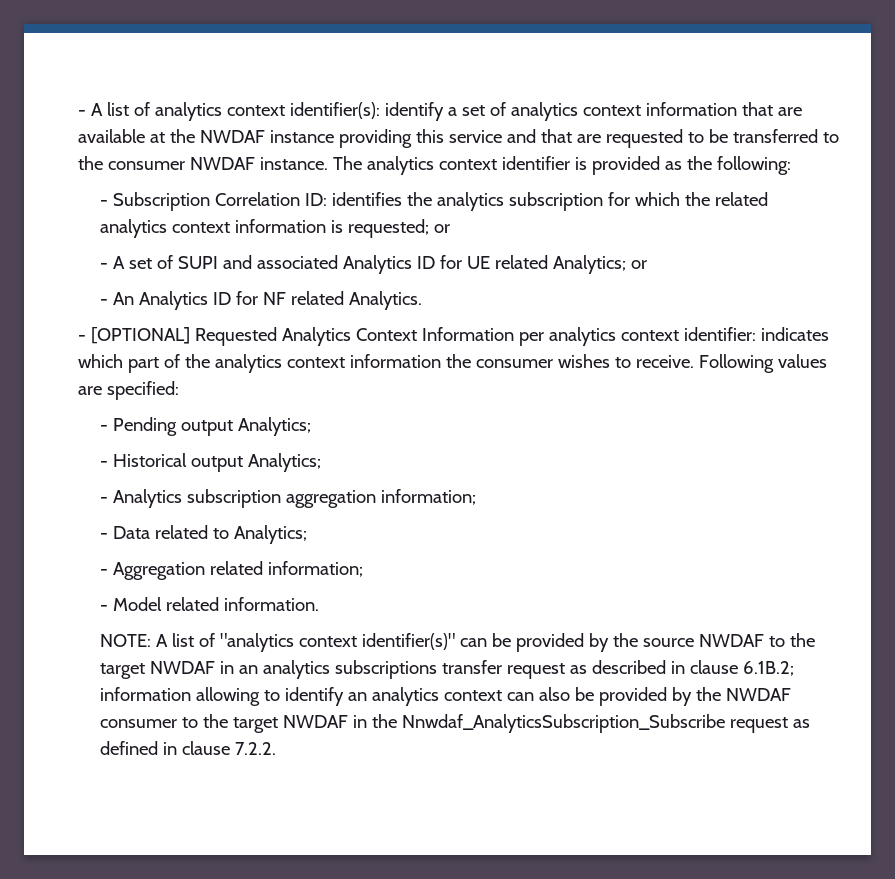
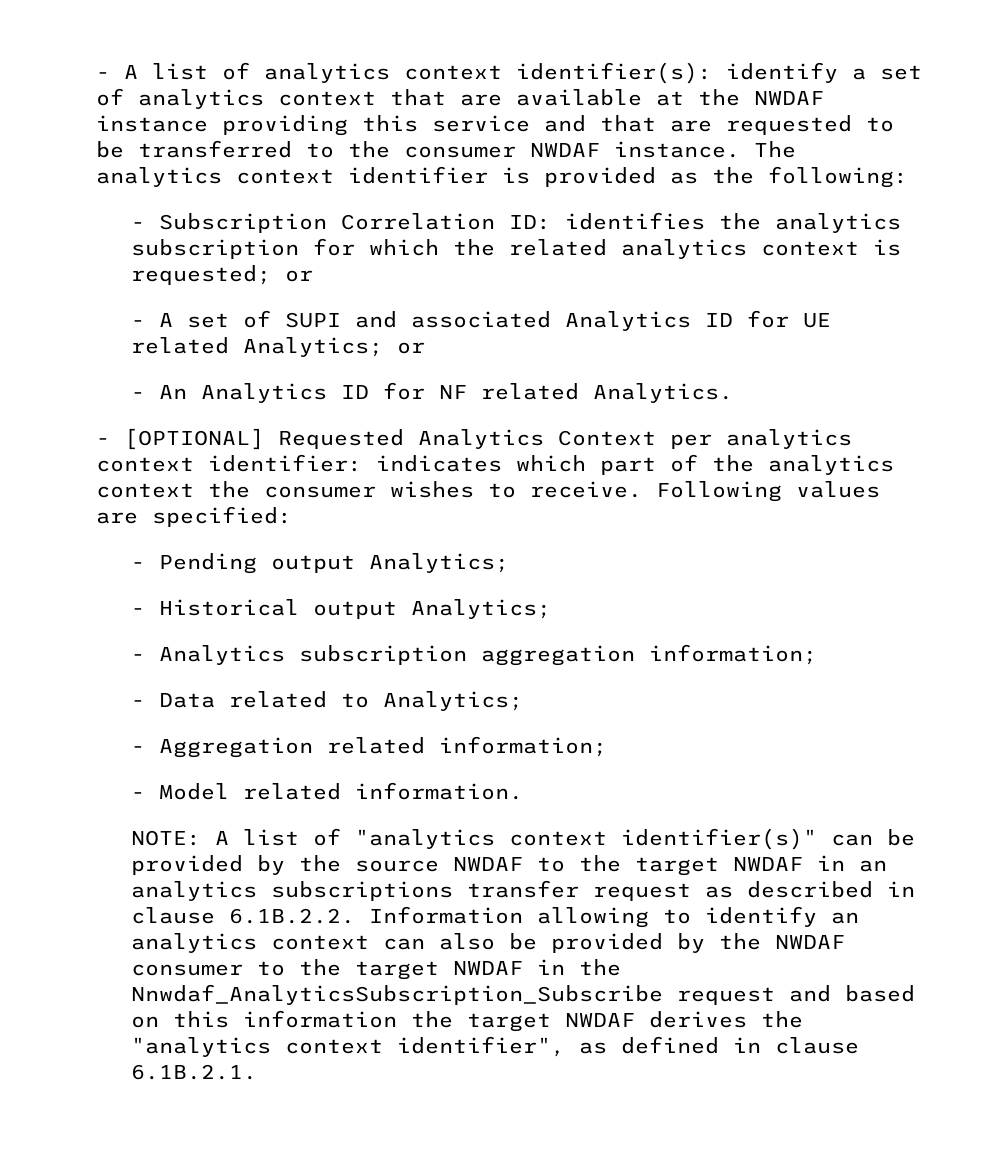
- - A list of analytics context identifier(s): identify a set of analytics context information that are available at the NWDAF instance providing this service and that are requested to be transferred to the consumer NWDAF instance.
+ - A list of analytics context identifier(s): identify a set of analytics context that are available at the NWDAF instance providing this service and that are requested to be transferred to the consumer NWDAF instance.
- - Subscription Correlation ID: identifies the analytics subscription for which the related analytics context information is requested; or
+ - Subscription Correlation ID: identifies the analytics subscription for which the related analytics context is requested; or
- - [OPTIONAL] Requested Analytics Context Information per analytics context identifier: indicates which part of the analytics context information the consumer wishes to receive.
+ - [OPTIONAL] Requested Analytics Context per analytics context identifier: indicates which part of the analytics context the consumer wishes to receive.
- NOTE: A list of "analytics context identifier(s)" can be provided by the source NWDAF to the target NWDAF in an analytics subscriptions transfer request as described in clause 6.1B.2; information allowing to identify an analytics context can also be provided by the NWDAF consumer to the target NWDAF in the Nnwdaf_AnalyticsSubscription_Subscribe request as defined in clause 7.2.2.
+ NOTE: A list of "analytics context identifier(s)" can be provided by the source NWDAF to the target NWDAF in an analytics subscriptions transfer request as described in clause 6.1B.2.2. Information allowing to identify an analytics context can also be provided by the NWDAF consumer to the target NWDAF in the Nnwdaf_AnalyticsSubscription_Subscribe request and based on this information the target NWDAF derives the "analytics context identifier", as defined in clause 6.1B.2.1.

